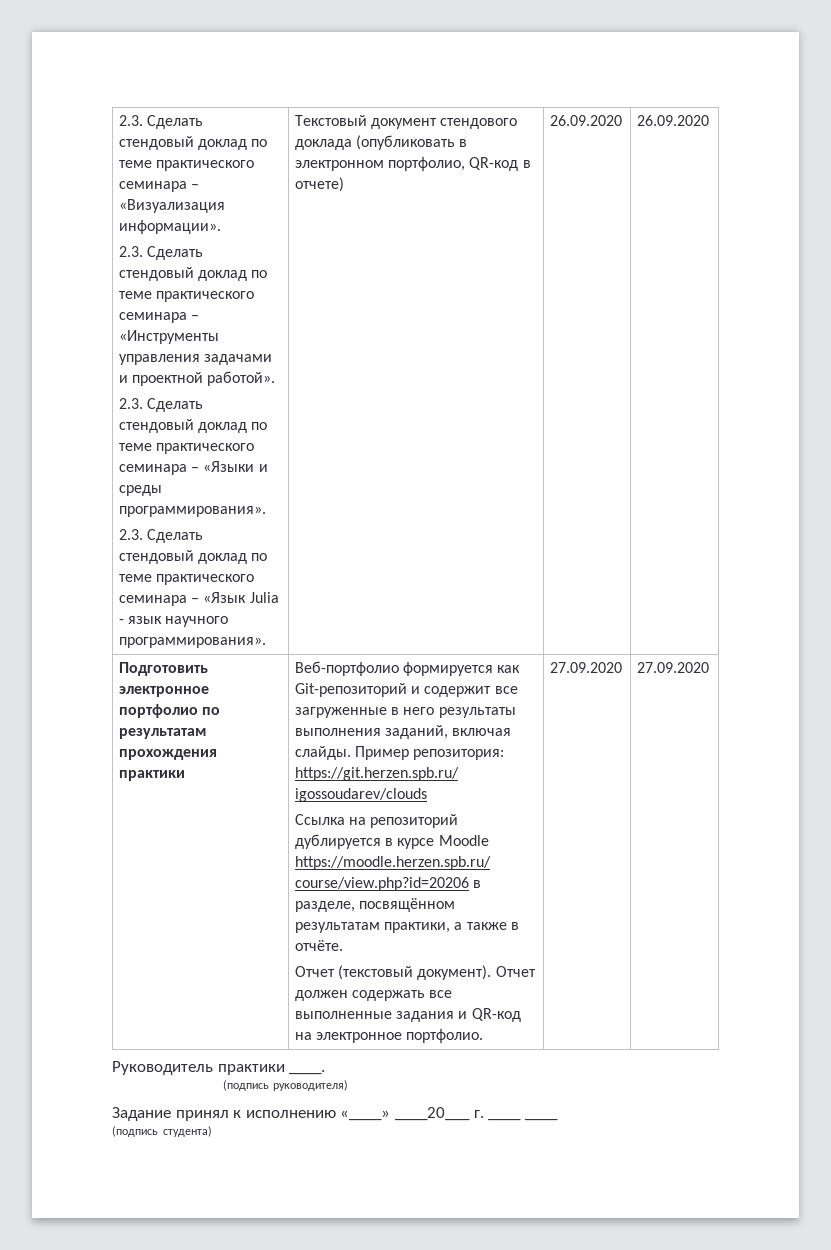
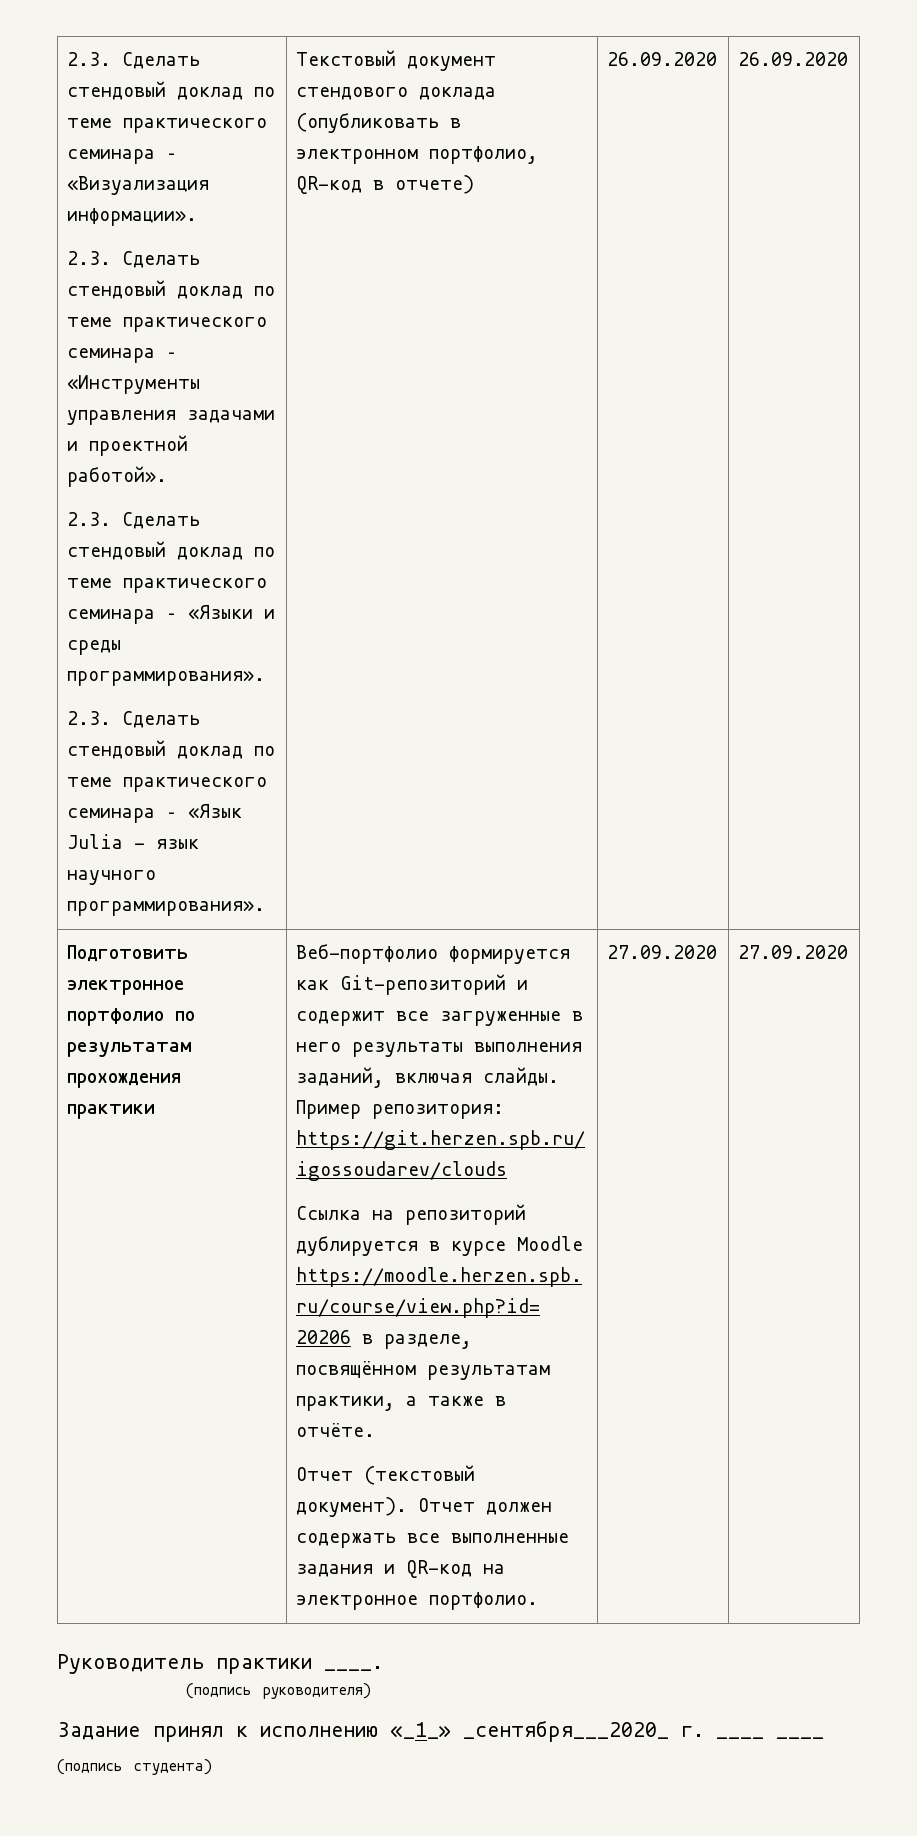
- Задание принял к исполнению «____» ____20___ г. ____ ____
+ Задание принял к исполнению «_1_» _сентября___2020_ г. ____ ____

